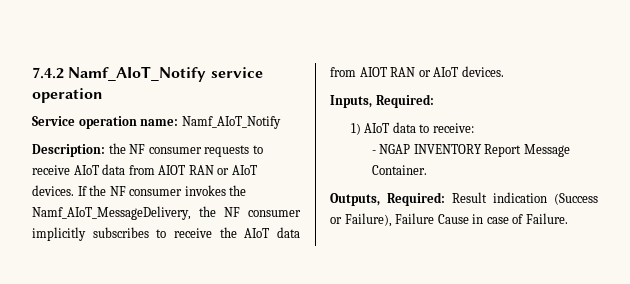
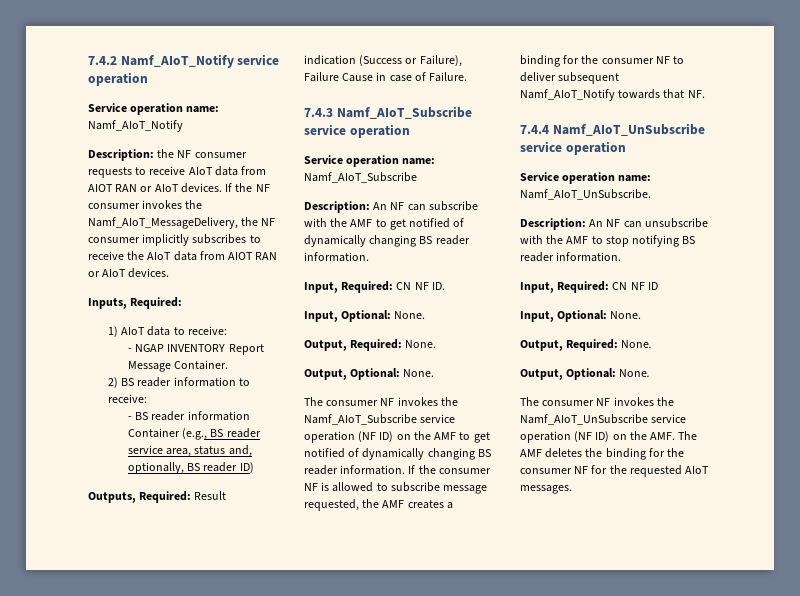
+ 2) BS reader information to receive:
+ - BS reader information Container (e.g., BS reader service area, status and, optionally, BS reader ID)
+ 7.4.3 Namf_AIoT_Subscribe service operation
+ Service operation name: Namf_AIoT_Subscribe
+ Description: An NF can subscribe with the AMF to get notified of dynamically changing BS reader information.
+ Input, Required: CN NF ID.
+ Input, Optional: None.
+ Output, Required: None.
+ Output, Optional: None.
+ The consumer NF invokes the Namf_AIoT_Subscribe service operation (NF ID) on the AMF to get notified of dynamically changing BS reader information. If the consumer NF is allowed to subscribe message requested, the AMF creates a binding for the consumer NF to deliver subsequent Namf_AIoT_Notify towards that NF.
+ 7.4.4 Namf_AIoT_UnSubscribe service operation
+ Service operation name: Namf_AIoT_UnSubscribe.
+ Description: An NF can unsubscribe with the AMF to stop notifying BS reader information.
+ Input, Required: CN NF ID
+ Input, Optional: None.
+ Output, Required: None.
+ Output, Optional: None.
+ The consumer NF invokes the Namf_AIoT_UnSubscribe service operation (NF ID) on the AMF. The AMF deletes the binding for the consumer NF for the requested AIoT messages.

